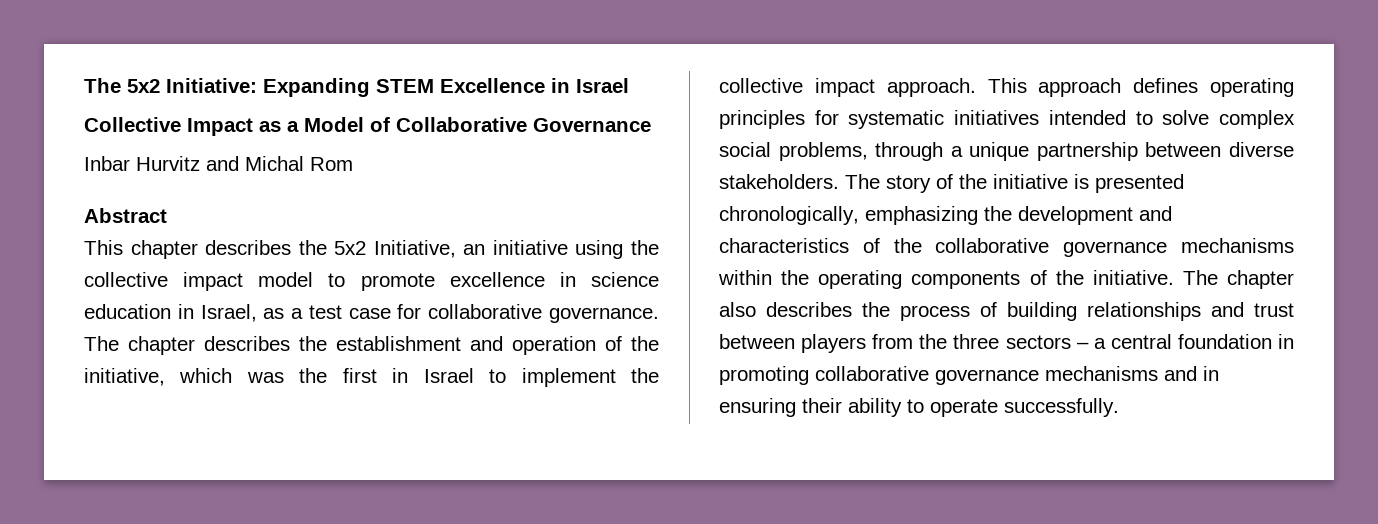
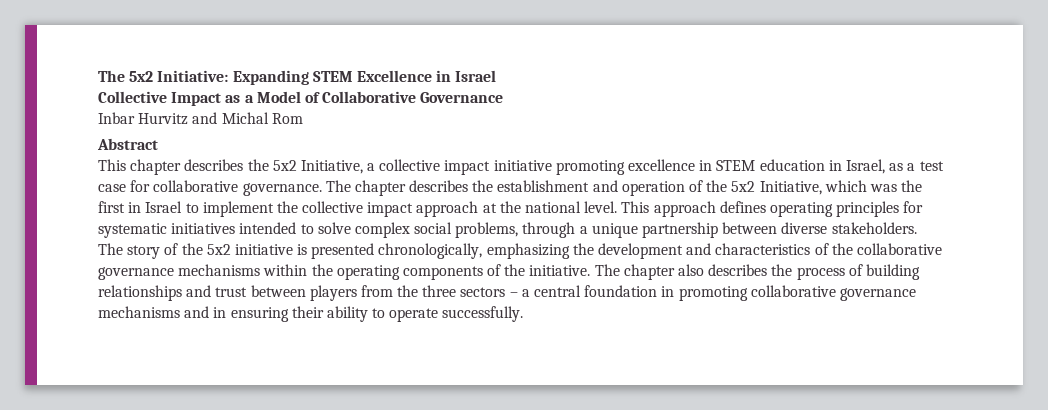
- This chapter describes the 5x2 Initiative, an initiative using the collective impact model to promote excellence in science education in Israel, as a test case for collaborative governance.
+ This chapter describes the 5x2 Initiative, a collective impact initiative promoting excellence in STEM education in Israel, as a test case for collaborative governance.
- The chapter describes the establishment and operation of the initiative, which was the first in Israel to implement the collective impact approach.
+ The chapter describes the establishment and operation of the 5x2 Initiative, which was the first in Israel to implement the collective impact approach at the national level.
- The story of the initiative is presented chronologically, emphasizing the development and characteristics of the collaborative governance mechanisms within the operating components of the initiative.
+ The story of the 5x2 initiative is presented chronologically, emphasizing the development and characteristics of the collaborative governance mechanisms within the operating components of the initiative.

